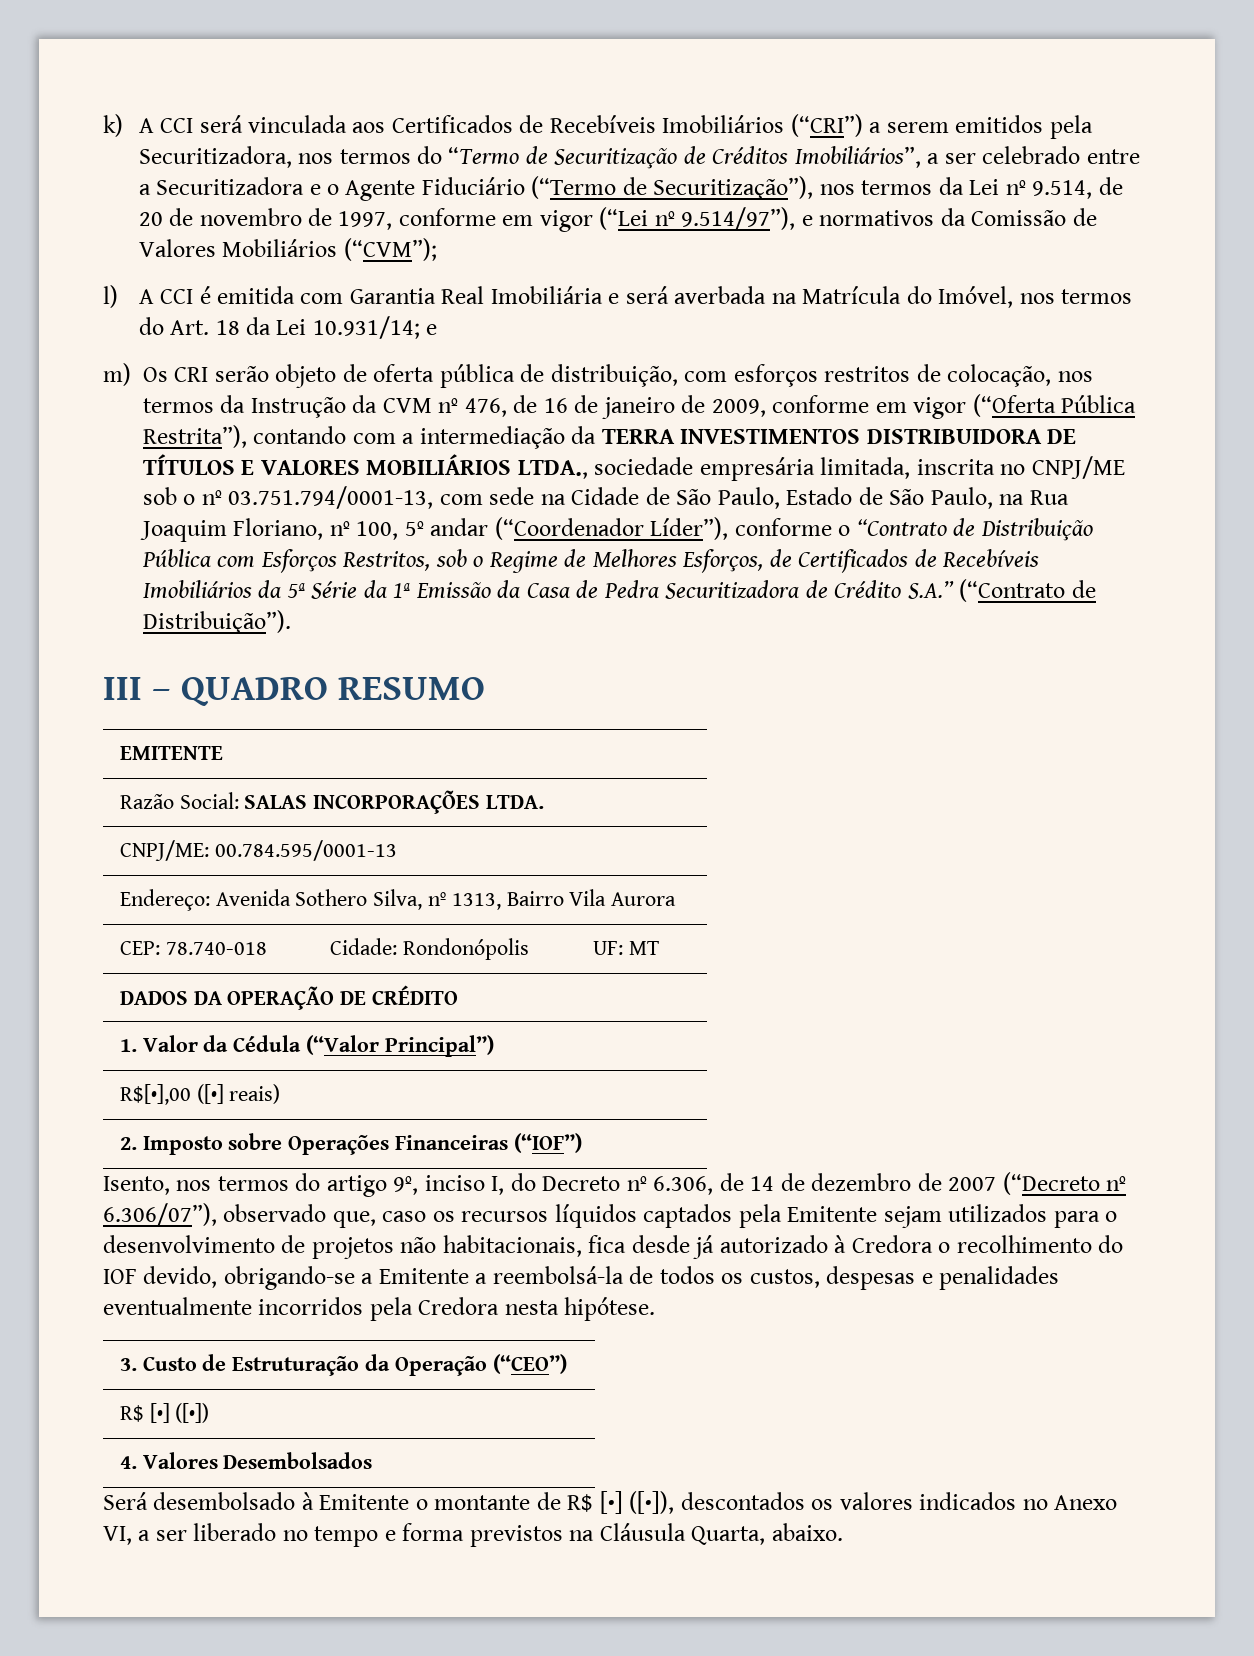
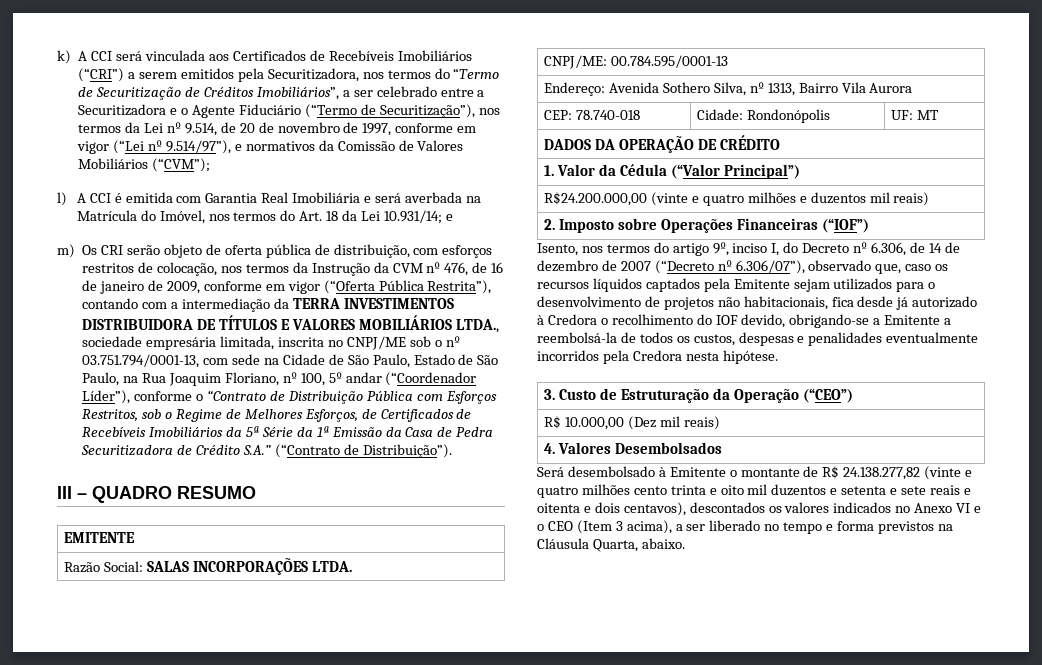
- R$[•],00 ([•] reais)
+ R$24.200.000,00 (vinte e quatro milhões e duzentos mil reais)
- R$ [•] ([•])
+ R$ 10.000,00 (Dez mil reais)
- Será desembolsado à Emitente o montante de R$ [•] ([•]), descontados os valores indicados no Anexo VI, a ser liberado no tempo e forma previstos na Cláusula Quarta, abaixo.
+ Será desembolsado à Emitente o montante de R$ 24.138.277,82 (vinte e quatro milhões cento trinta e oito mil duzentos e setenta e sete reais e oitenta e dois centavos), descontados os valores indicados no Anexo VI e o CEO (Item 3 acima), a ser liberado no tempo e forma previstos na Cláusula Quarta, abaixo.

